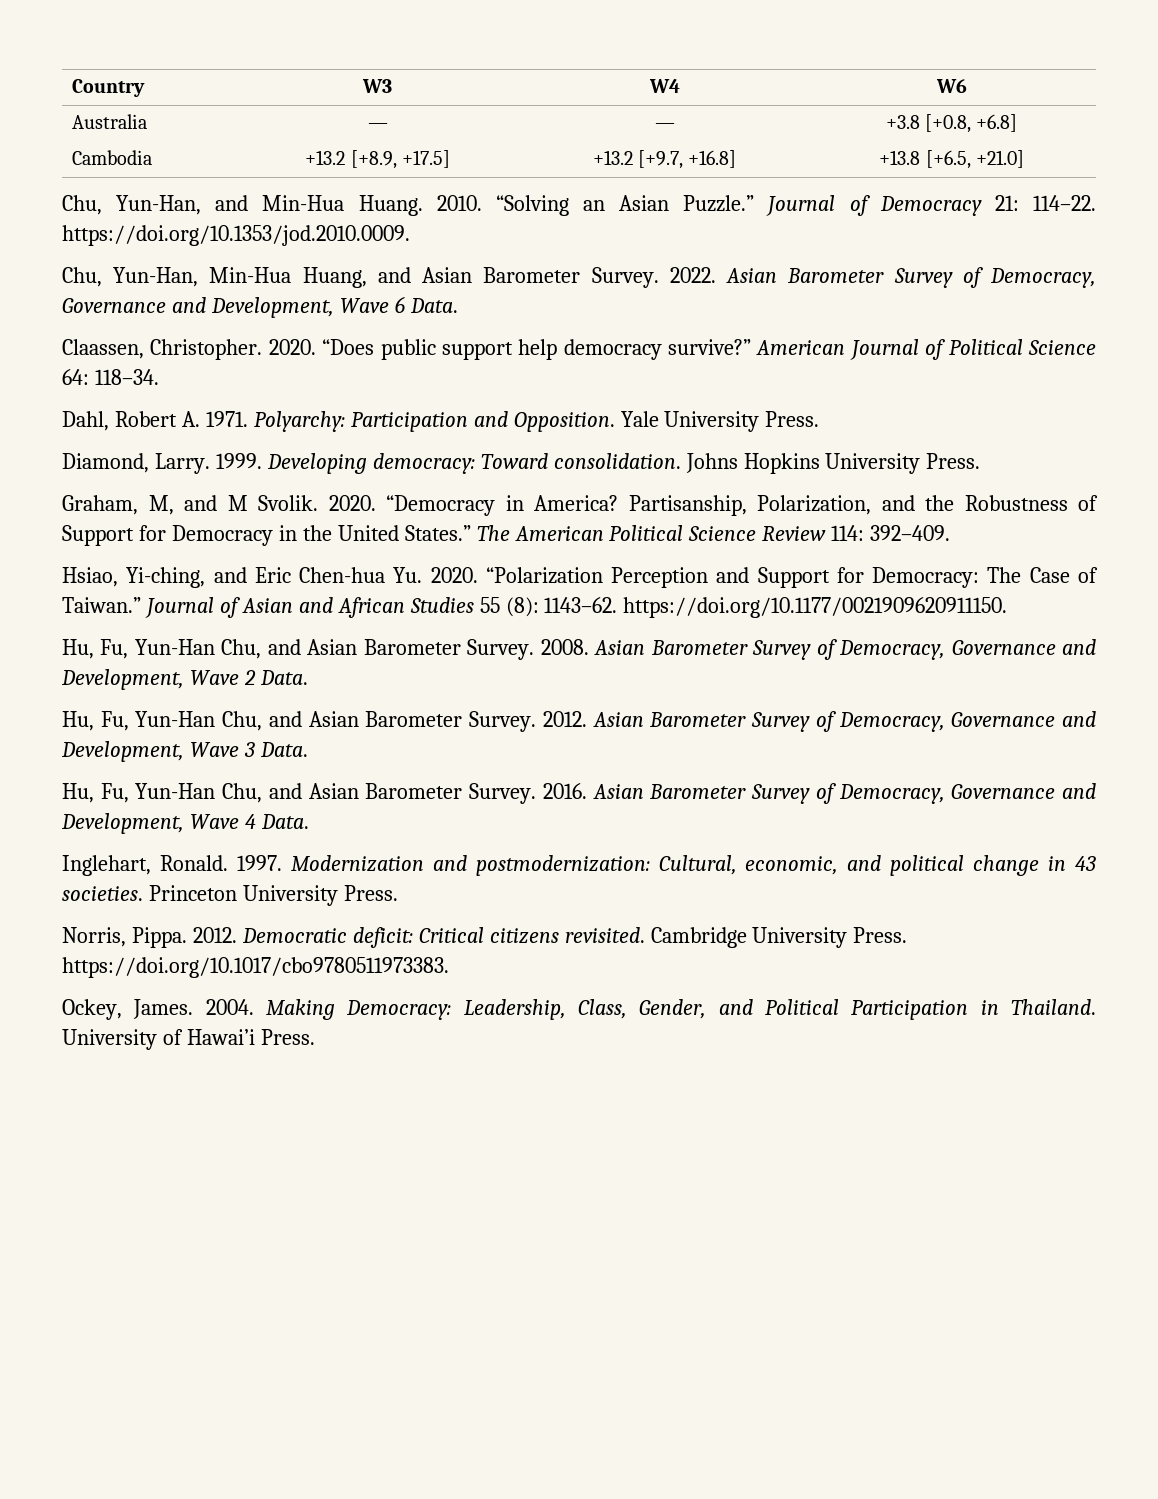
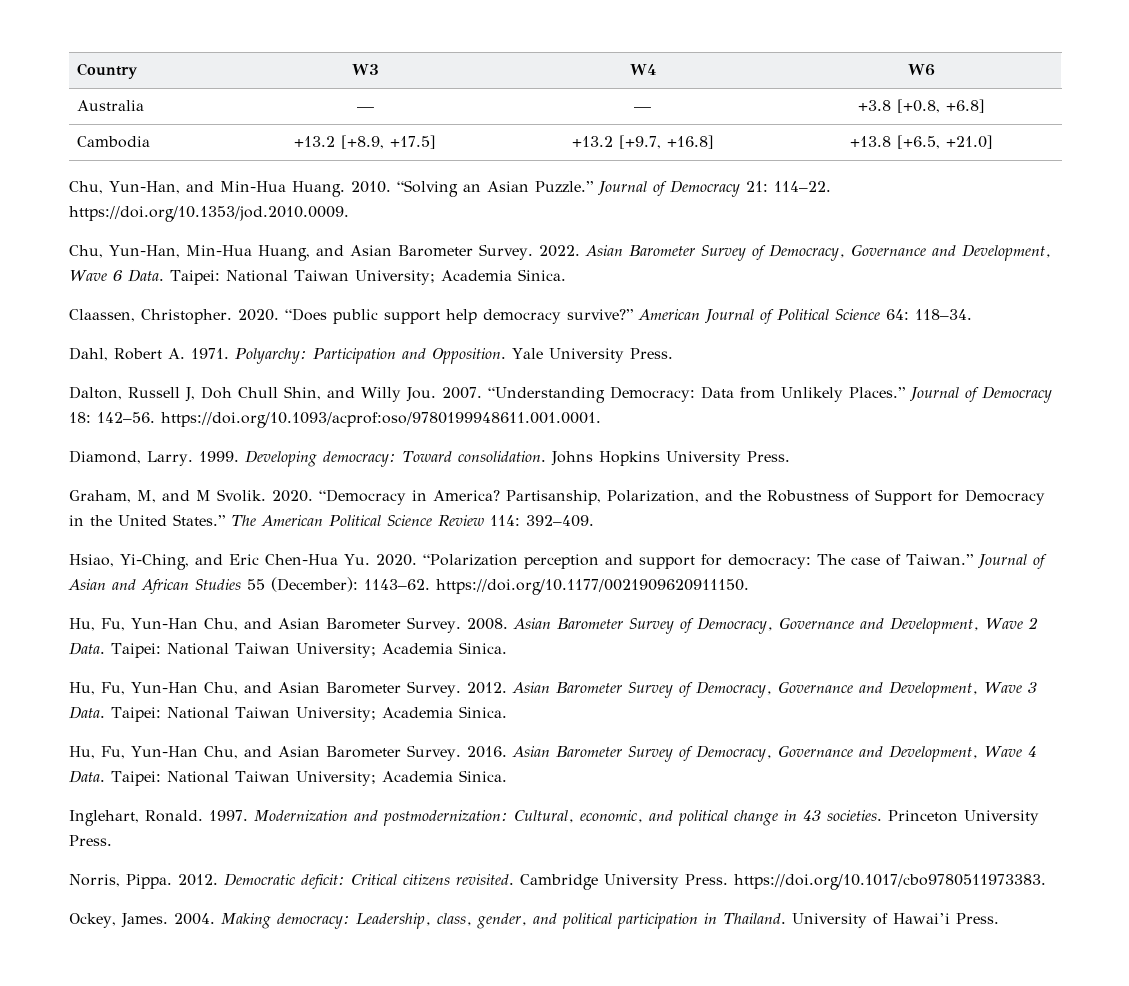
- Asian Barometer Survey of Democracy, Governance and Development, Wave 6 Data.
+ Asian Barometer Survey of Democracy, Governance and Development, Wave 6 Data. Taipei: National Taiwan University; Academia Sinica.
+ Dalton, Russell J, Doh Chull Shin, and Willy Jou. 2007. “Understanding Democracy: Data from Unlikely Places.” Journal of Democracy 18: 142–56. https://doi.org/10.1093/acprof:oso/9780199948611.001.0001.
- Hsiao, Yi-ching, and Eric Chen-hua Yu. 2020.
+ Hsiao, Yi-Ching, and Eric Chen-Hua Yu. 2020.
- “Polarization Perception and Support for Democracy: The Case of Taiwan.”
+ “Polarization perception and support for democracy: The case of Taiwan.”
- Journal of Asian and African Studies 55 (8): 1143–62. https://doi.org/10.1177/0021909620911150.
+ Journal of Asian and African Studies 55 (December): 1143–62. https://doi.org/10.1177/0021909620911150.
- Asian Barometer Survey of Democracy, Governance and Development, Wave 2 Data.
+ Asian Barometer Survey of Democracy, Governance and Development, Wave 2 Data. Taipei: National Taiwan University; Academia Sinica.
- Asian Barometer Survey of Democracy, Governance and Development, Wave 3 Data.
+ Asian Barometer Survey of Democracy, Governance and Development, Wave 3 Data. Taipei: National Taiwan University; Academia Sinica.
- Asian Barometer Survey of Democracy, Governance and Development, Wave 4 Data.
+ Asian Barometer Survey of Democracy, Governance and Development, Wave 4 Data. Taipei: National Taiwan University; Academia Sinica.
- Making Democracy: Leadership, Class, Gender, and Political Participation in Thailand.
+ Making democracy: Leadership, class, gender, and political participation in Thailand.

